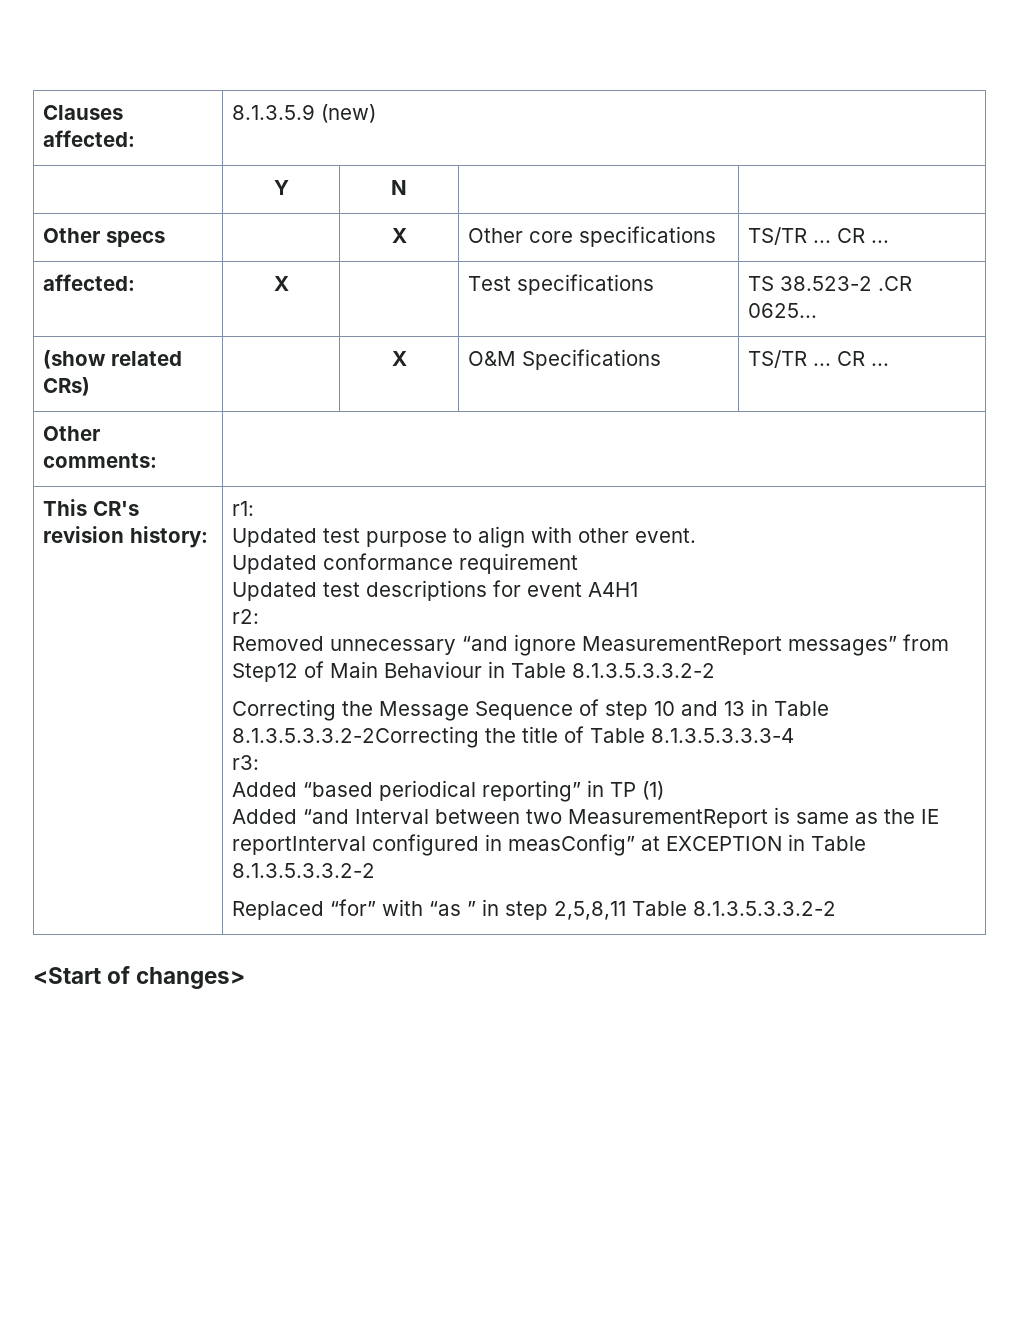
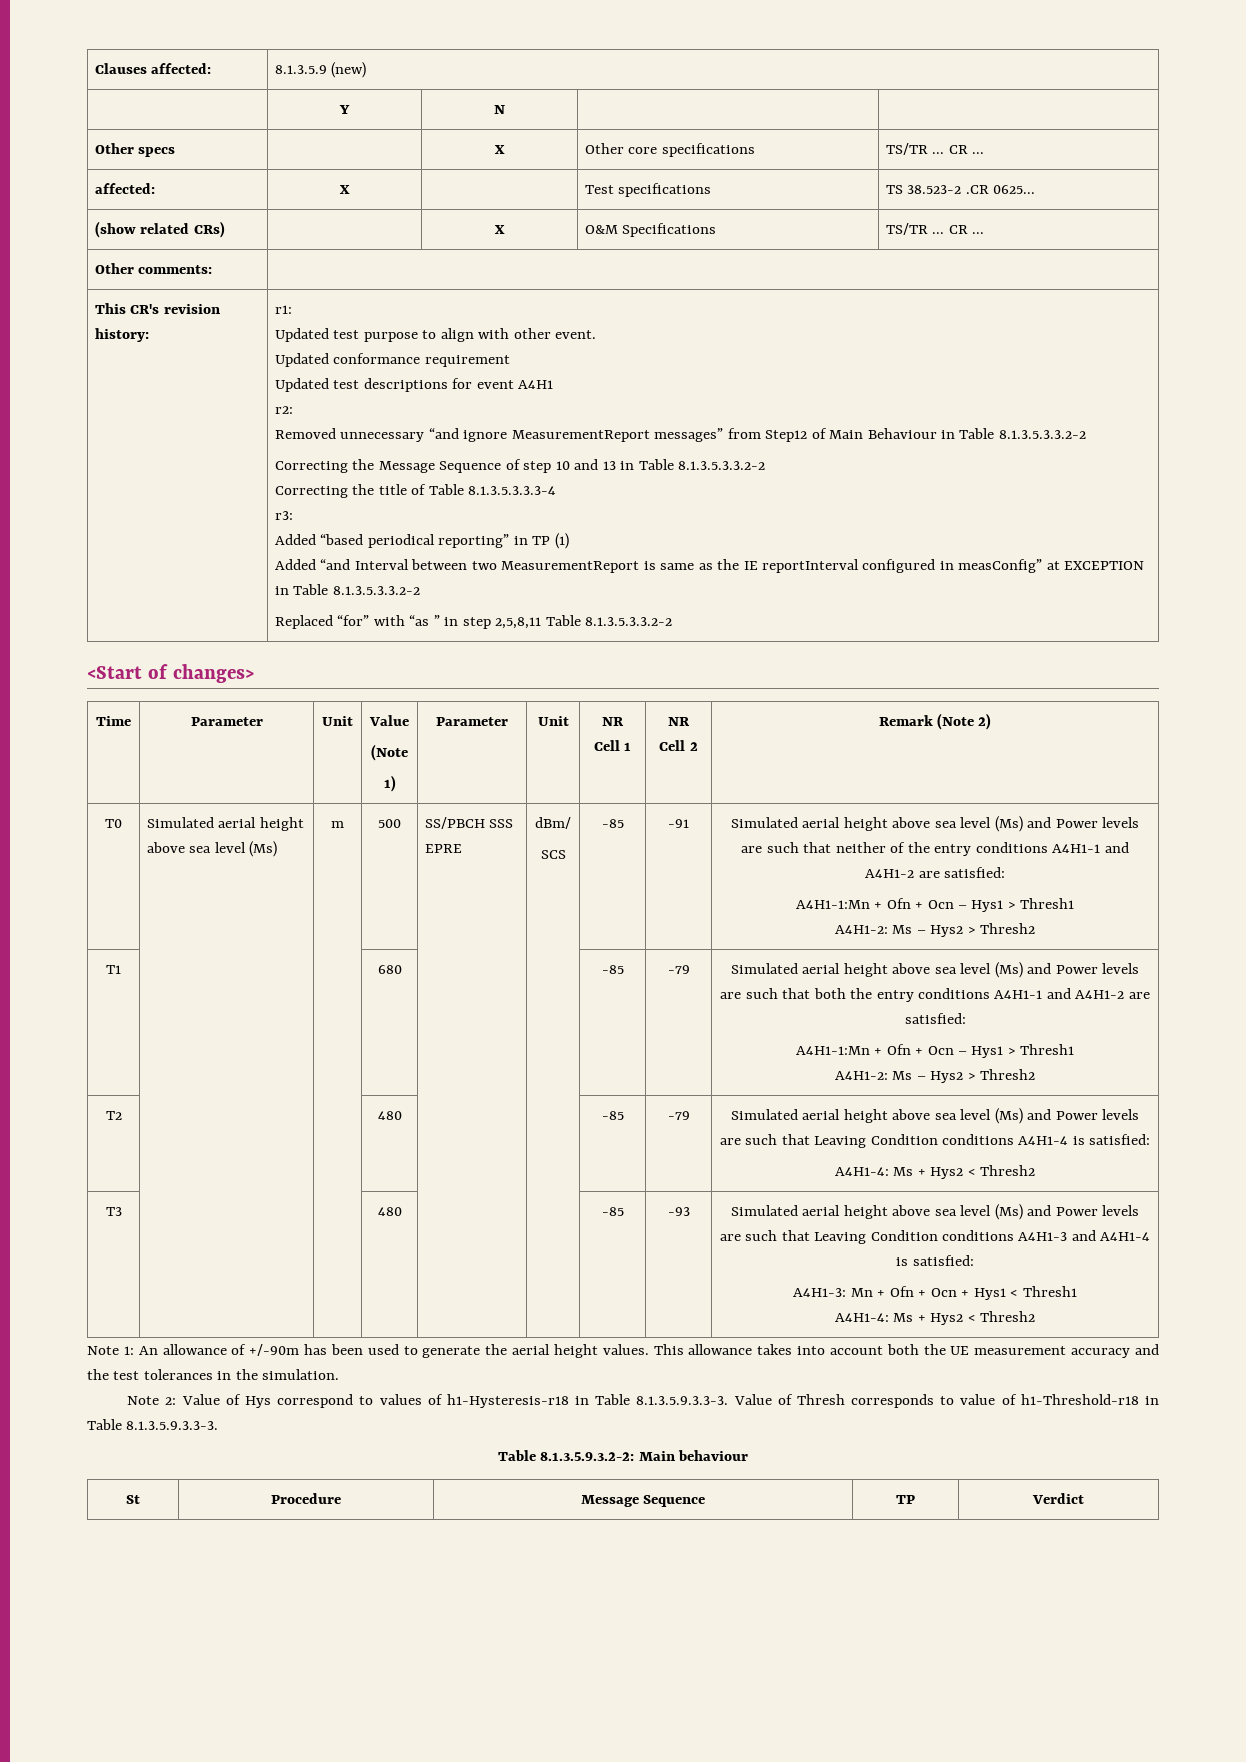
- Correcting the Message Sequence of step 10 and 13 in Table 8.1.3.5.3.3.2-2Correcting the title of Table 8.1.3.5.3.3.3-4
+ Correcting the Message Sequence of step 10 and 13 in Table 8.1.3.5.3.3.2-2
+ Correcting the title of Table 8.1.3.5.3.3.3-4
+ Time | Parameter | Unit | Value
+ (Note
+ 1) | Parameter | Unit | NR Cell 1 | NR Cell 2 | Remark (Note 2)
+ T0 | Simulated aerial height above sea level (Ms) | m | 500 | SS/PBCH SSS EPRE | dBm/
+ SCS | -85 | -91 | Simulated aerial height above sea level (Ms) and Power levels are such that neither of the entry conditions A4H1-1 and A4H1-2 are satisfied:
+ A4H1-1:Mn + Ofn + Ocn – Hys1 > Thresh1
+ A4H1-2: Ms – Hys2 > Thresh2
+ T1 | | | 680 | | | -85 | -79 | Simulated aerial height above sea level (Ms) and Power levels are such that both the entry conditions A4H1-1 and A4H1-2 are satisfied:
+ A4H1-1:Mn + Ofn + Ocn – Hys1 > Thresh1
+ A4H1-2: Ms – Hys2 > Thresh2
+ T2 | | | 480 | | | -85 | -79 | Simulated aerial height above sea level (Ms) and Power levels are such that Leaving Condition conditions A4H1-4 is satisfied:
+ A4H1-4: Ms + Hys2 < Thresh2
+ T3 | | | 480 | | | -85 | -93 | Simulated aerial height above sea level (Ms) and Power levels are such that Leaving Condition conditions A4H1-3 and A4H1-4 is satisfied:
+ A4H1-3: Mn + Ofn + Ocn + Hys1 < Thresh1
+ A4H1-4: Ms + Hys2 < Thresh2
+ Note 1: An allowance of +/-90m has been used to generate the aerial height values. This allowance takes into account both the UE measurement accuracy and the test tolerances in the simulation.
+ Note 2: Value of Hys correspond to values of h1-Hysteresis-r18 in Table 8.1.3.5.9.3.3-3. Value of Thresh corresponds to value of h1-Threshold-r18 in Table 8.1.3.5.9.3.3-3.
+ Table 8.1.3.5.9.3.2-2: Main behaviour
+ St | Procedure | Message Sequence | TP | Verdict

